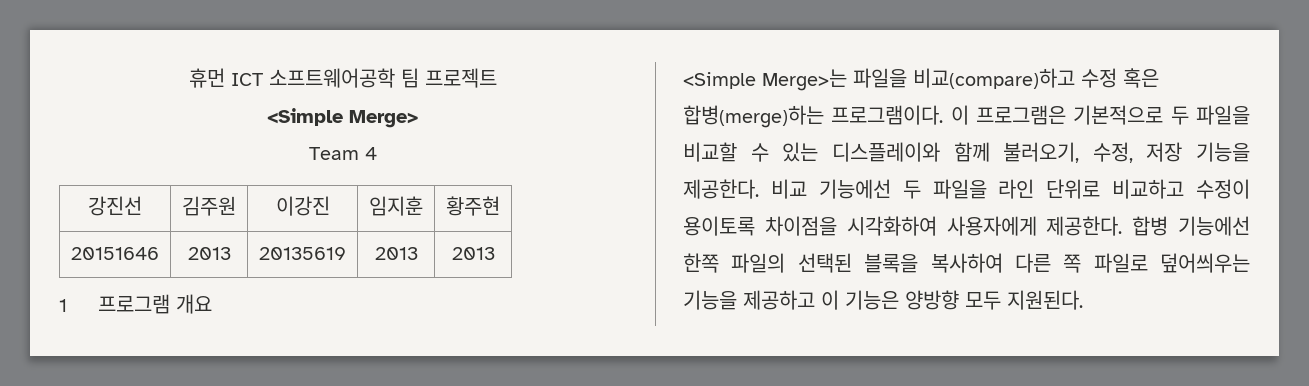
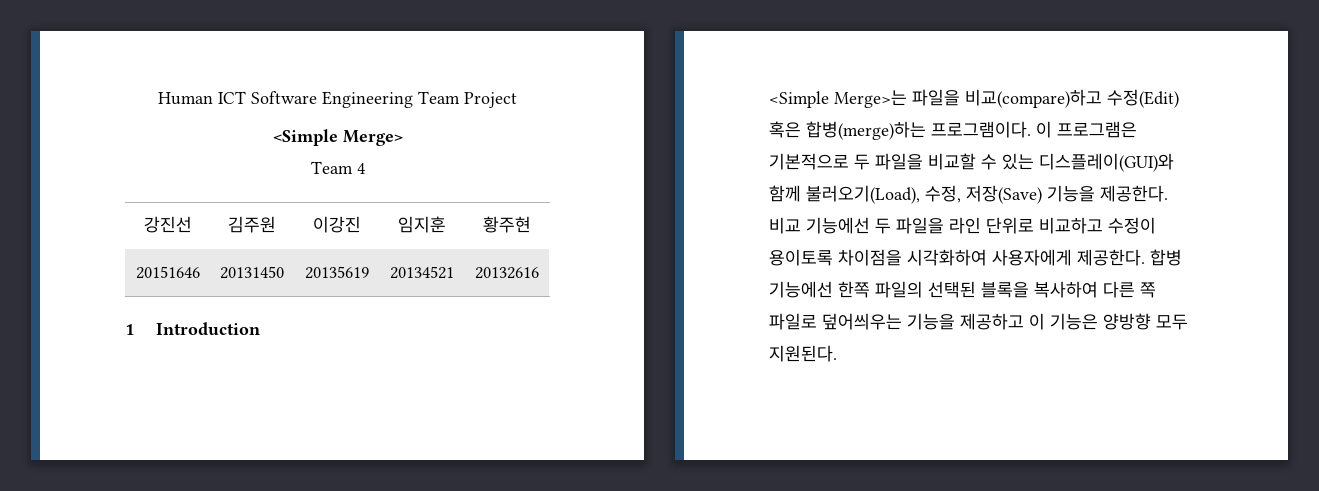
- 휴먼 ICT 소프트웨어공학 팀 프로젝트
+ Human ICT Software Engineering Team Project
- 20151646 | 2013 | 20135619 | 2013 | 2013
- 1 프로그램 개요
+ 20151646 | 20131450 | 20135619 | 20134521 | 20132616
+ 1 Introduction
- <Simple Merge>는 파일을 비교(compare)하고 수정 혹은 합병(merge)하는 프로그램이다.
+ <Simple Merge>는 파일을 비교(compare)하고 수정(Edit) 혹은 합병(merge)하는 프로그램이다.
- 이 프로그램은 기본적으로 두 파일을 비교할 수 있는 디스플레이와 함께 불러오기, 수정, 저장 기능을 제공한다.
+ 이 프로그램은 기본적으로 두 파일을 비교할 수 있는 디스플레이(GUI)와 함께 불러오기(Load), 수정, 저장(Save) 기능을 제공한다.

